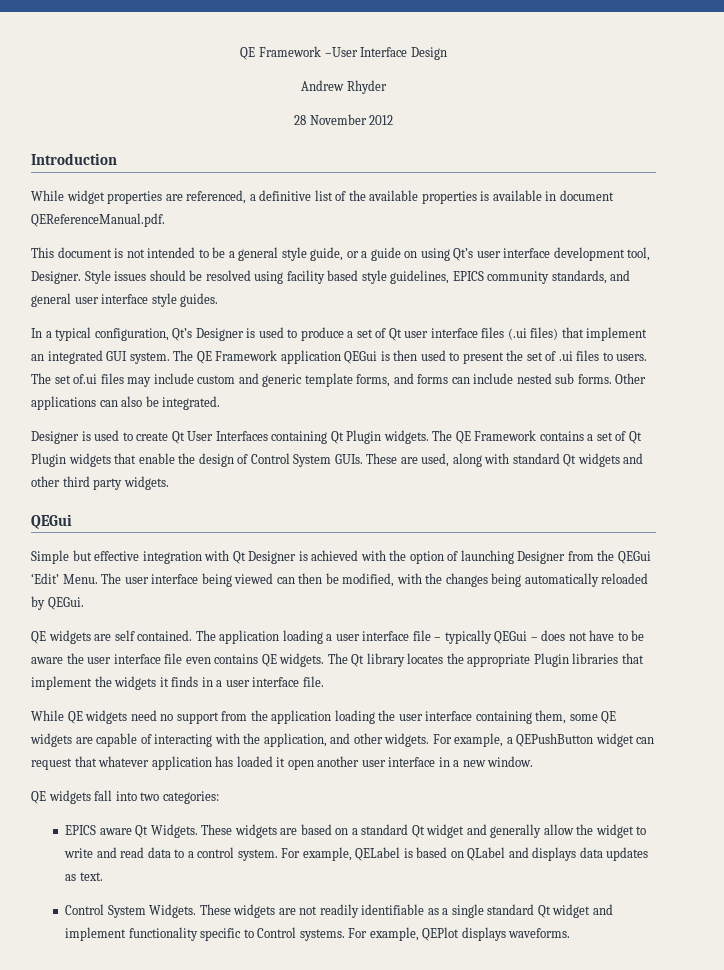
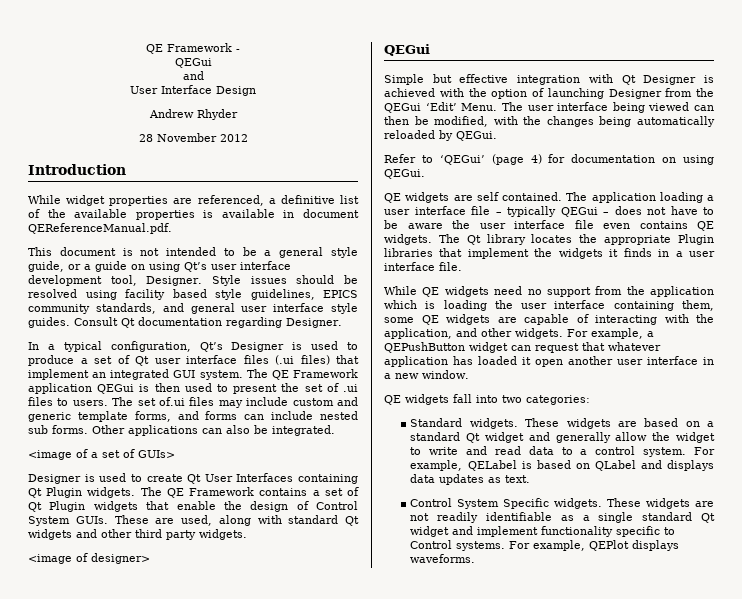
- QE Framework –User Interface Design
+ QE Framework -
+ QEGui
+ and
+ User Interface Design
+ Consult Qt documentation regarding Designer.
+ <image of a set of GUIs>
+ <image of designer>
+ Refer to ‘QEGui’ (page 4) for documentation on using QEGui.
- While QE widgets need no support from the application loading the user interface containing them, some QE widgets are capable of interacting with the application, and other widgets.
+ While QE widgets need no support from the application which is loading the user interface containing them, some QE widgets are capable of interacting with the application, and other widgets.
- EPICS aware Qt Widgets.
+ Standard widgets.
- Control System Widgets.
+ Control System Specific widgets.

